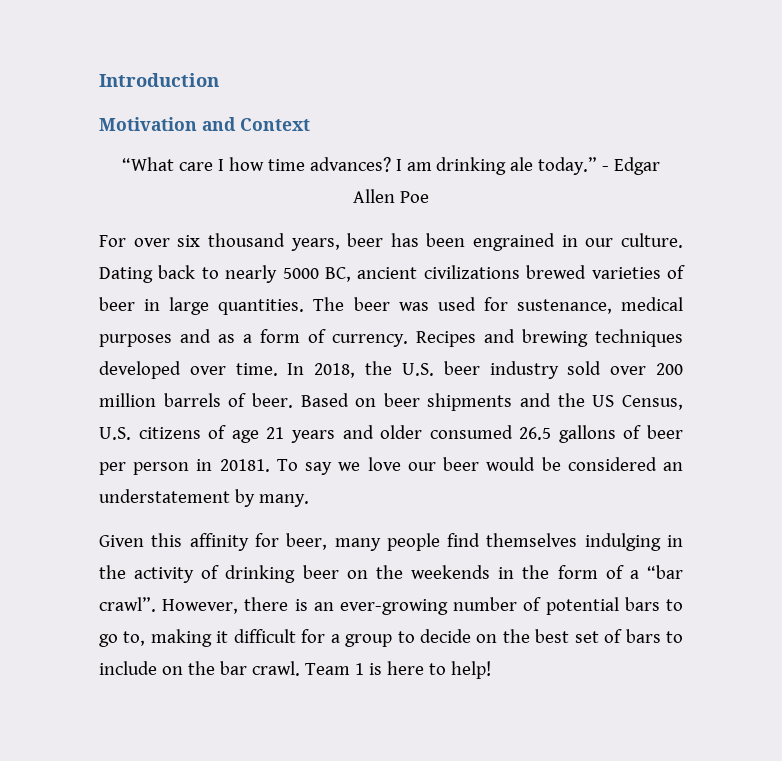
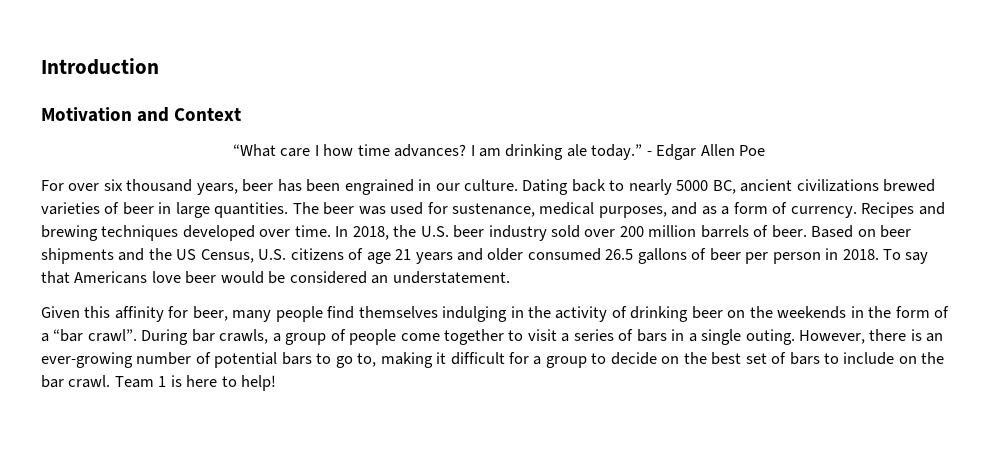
- The beer was used for sustenance, medical purposes and as a form of currency.
+ The beer was used for sustenance, medical purposes, and as a form of currency.
- Based on beer shipments and the US Census, U.S. citizens of age 21 years and older consumed 26.5 gallons of beer per person in 20181.
+ Based on beer shipments and the US Census, U.S. citizens of age 21 years and older consumed 26.5 gallons of beer per person in 2018.
- To say we love our beer would be considered an understatement by many.
+ To say that Americans love beer would be considered an understatement.
+ During bar crawls, a group of people come together to visit a series of bars in a single outing.

